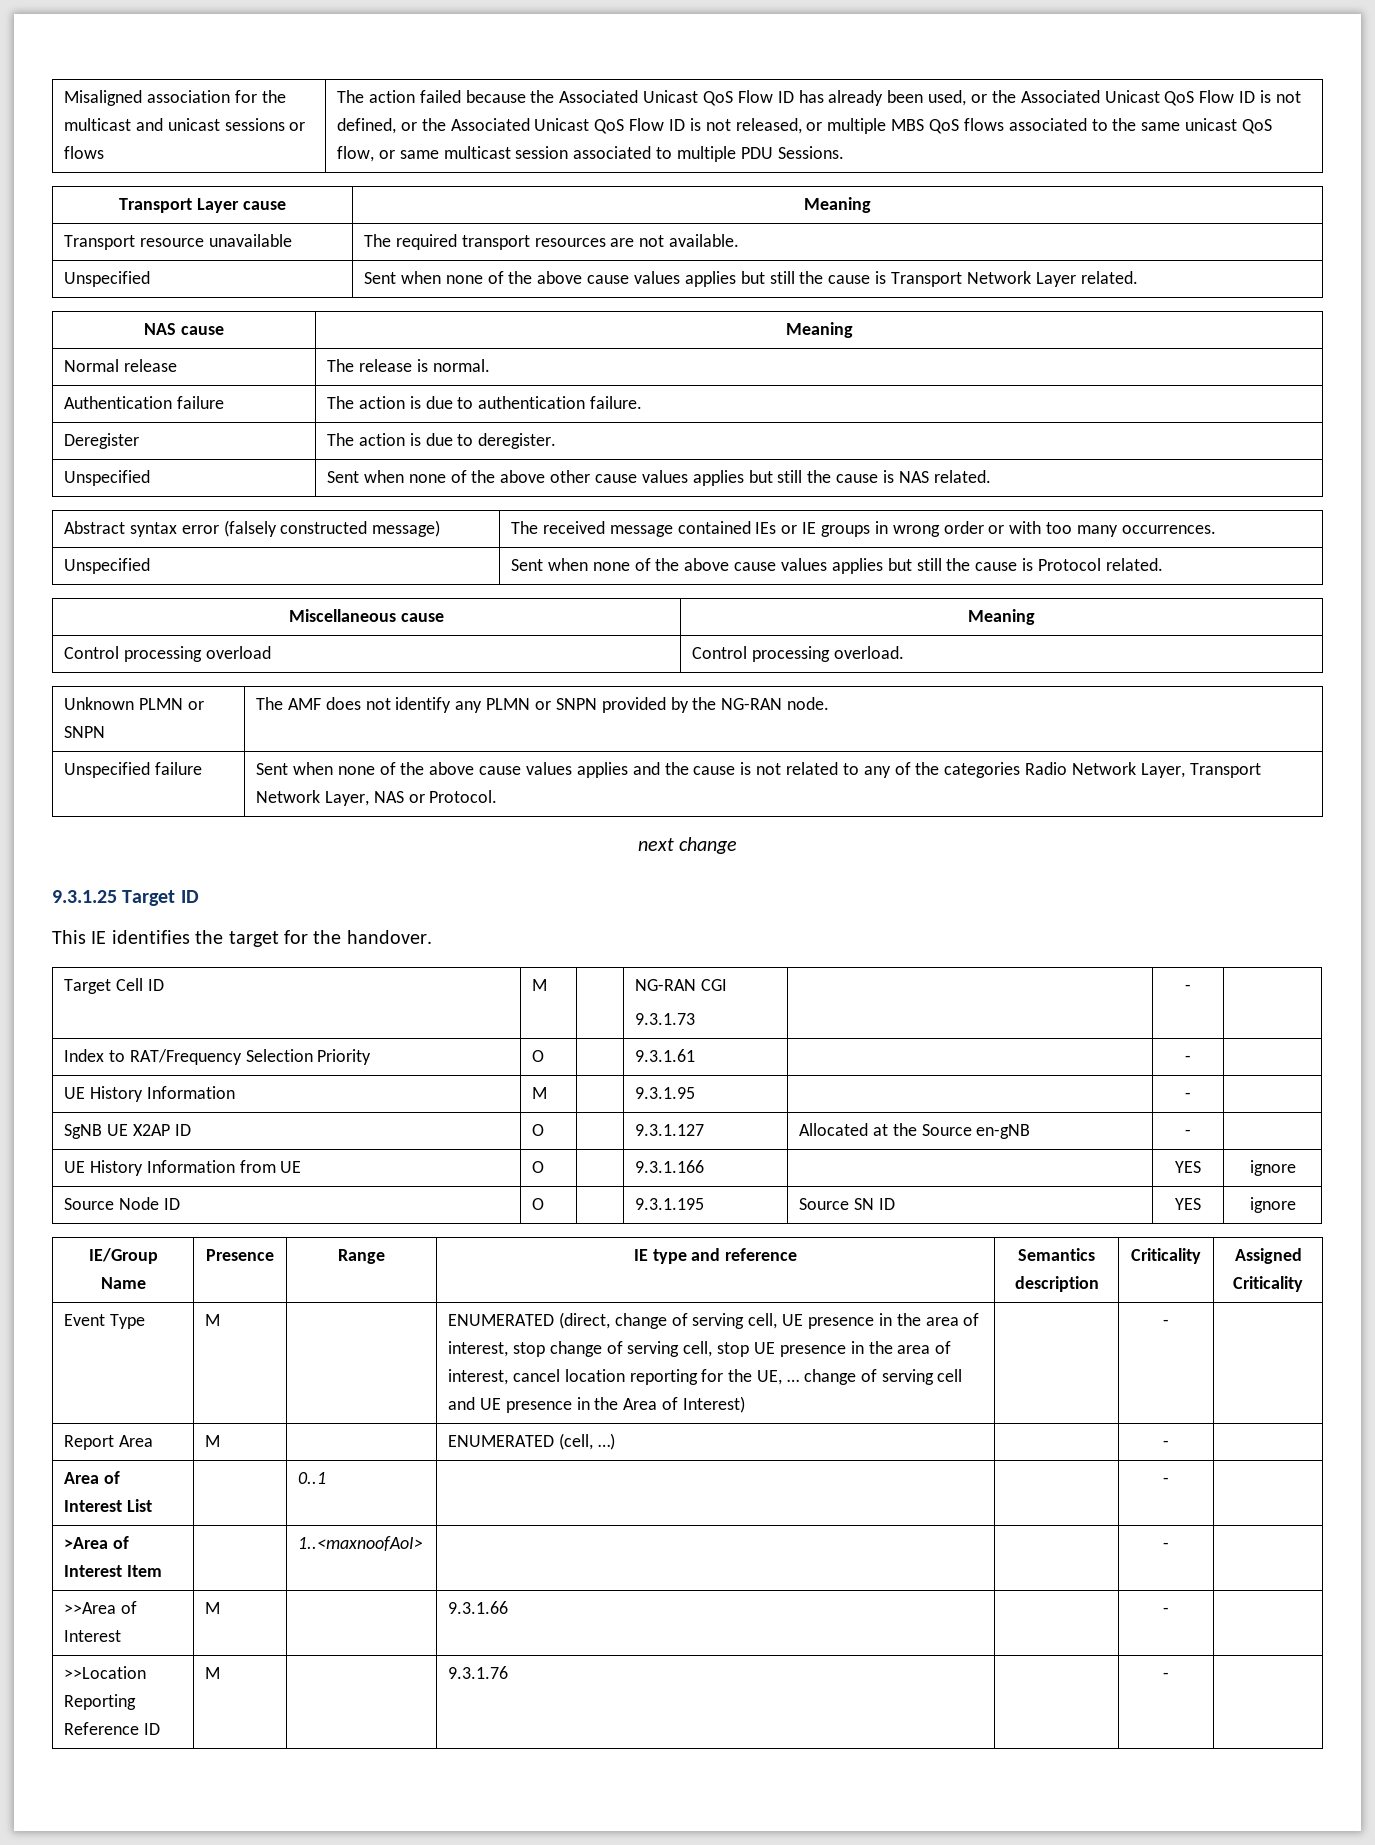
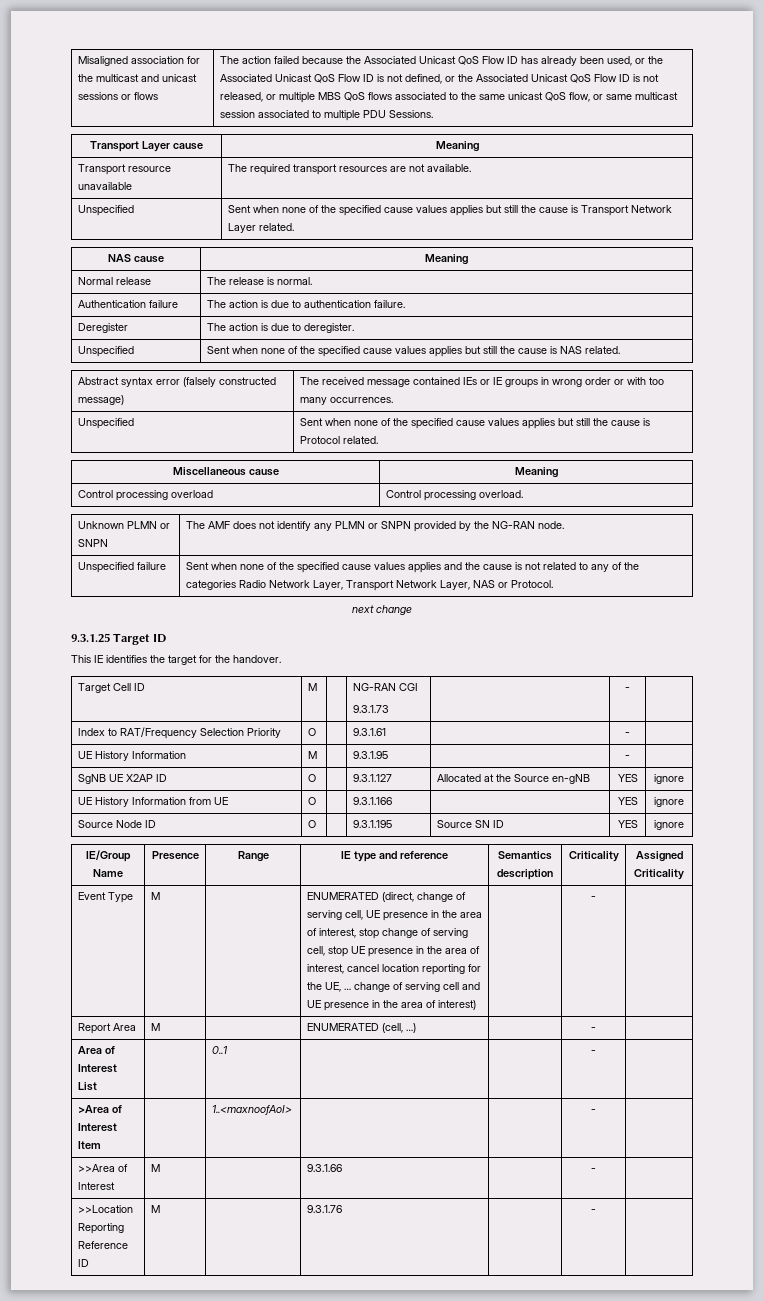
- Unspecified | Sent when none of the above cause values applies but still the cause is Transport Network Layer related.
+ Unspecified | Sent when none of the specified cause values applies but still the cause is Transport Network Layer related.
- Unspecified | Sent when none of the above other cause values applies but still the cause is NAS related.
+ Unspecified | Sent when none of the specified cause values applies but still the cause is NAS related.
- Unspecified | Sent when none of the above cause values applies but still the cause is Protocol related.
+ Unspecified | Sent when none of the specified cause values applies but still the cause is Protocol related.
- Unspecified failure | Sent when none of the above cause values applies and the cause is not related to any of the categories Radio Network Layer, Transport Network Layer, NAS or Protocol.
+ Unspecified failure | Sent when none of the specified cause values applies and the cause is not related to any of the categories Radio Network Layer, Transport Network Layer, NAS or Protocol.
- SgNB UE X2AP ID | O | | 9.3.1.127 | Allocated at the Source en-gNB | - |
+ SgNB UE X2AP ID | O | | 9.3.1.127 | Allocated at the Source en-gNB | YES | ignore
- ENUMERATED (direct, change of serving cell, UE presence in the area of interest, stop change of serving cell, stop UE presence in the area of interest, cancel location reporting for the UE, … change of serving cell and UE presence in the Area of Interest)
+ ENUMERATED (direct, change of serving cell, UE presence in the area of interest, stop change of serving cell, stop UE presence in the area of interest, cancel location reporting for the UE, … change of serving cell and UE presence in the area of interest)

